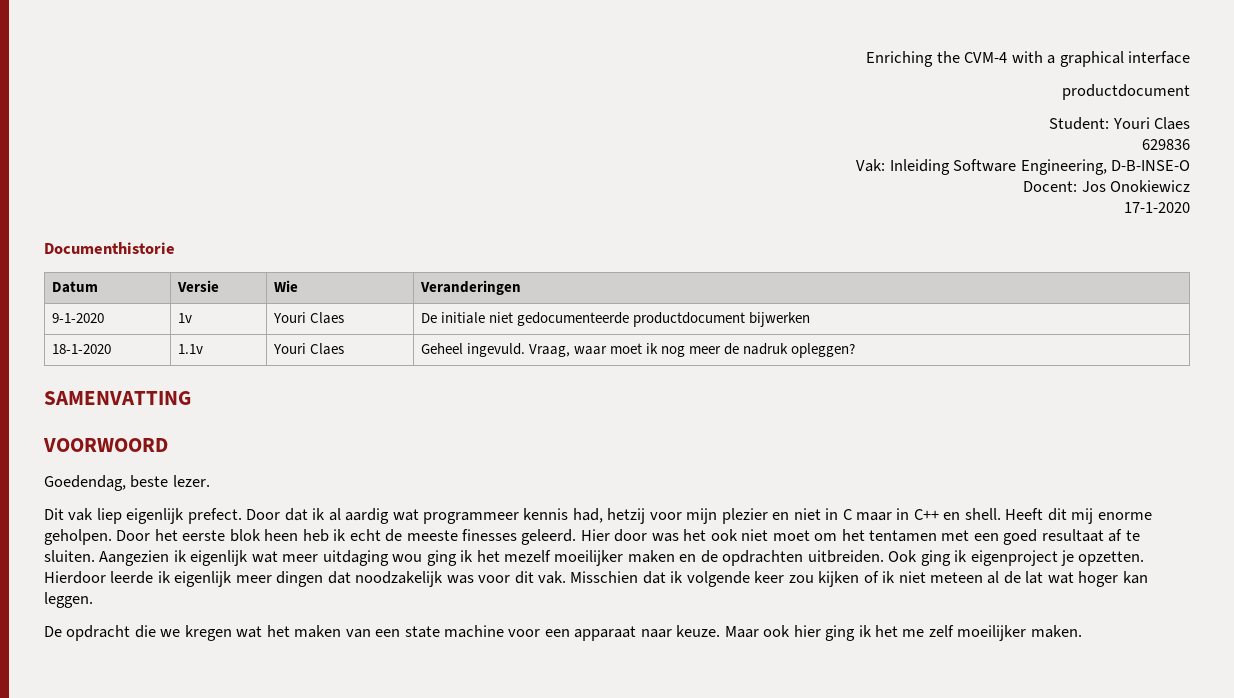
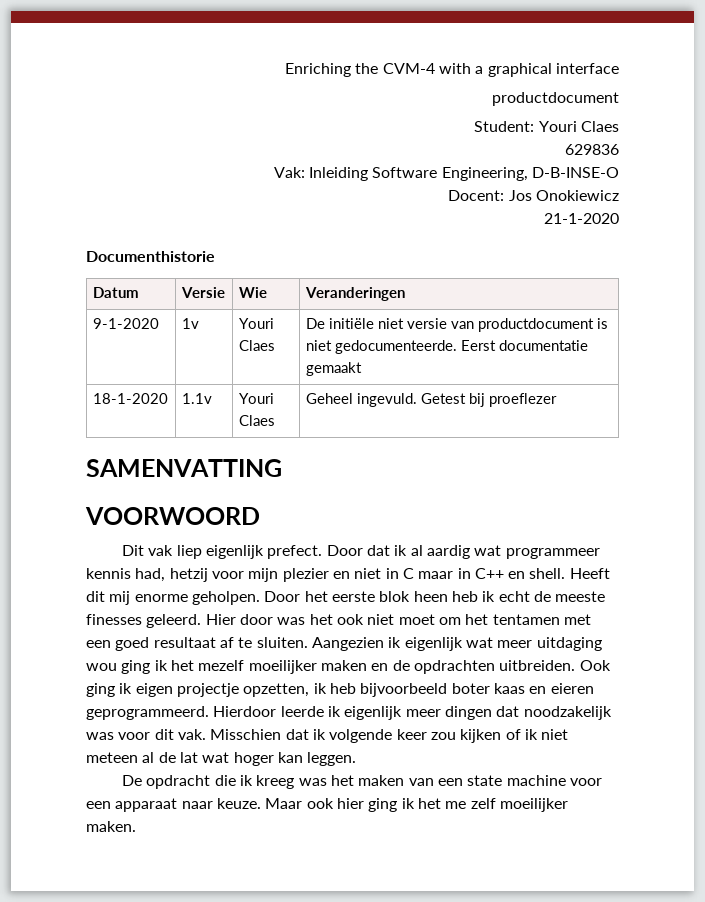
- 17-1-2020
+ 21-1-2020
- 9-1-2020 | 1v | Youri Claes | De initiale niet gedocumenteerde productdocument bijwerken
+ 9-1-2020 | 1v | Youri Claes | De initiële niet versie van productdocument is niet gedocumenteerde. Eerst documentatie gemaakt
- 18-1-2020 | 1.1v | Youri Claes | Geheel ingevuld. Vraag, waar moet ik nog meer de nadruk opleggen?
+ 18-1-2020 | 1.1v | Youri Claes | Geheel ingevuld. Getest bij proeflezer
- Goedendag, beste lezer.
- Ook ging ik eigenproject je opzetten.
+ Ook ging ik eigen projectje opzetten, ik heb bijvoorbeeld boter kaas en eieren geprogrammeerd.
- De opdracht die we kregen wat het maken van een state machine voor een apparaat naar keuze.
+ De opdracht die ik kreeg was het maken van een state machine voor een apparaat naar keuze.

